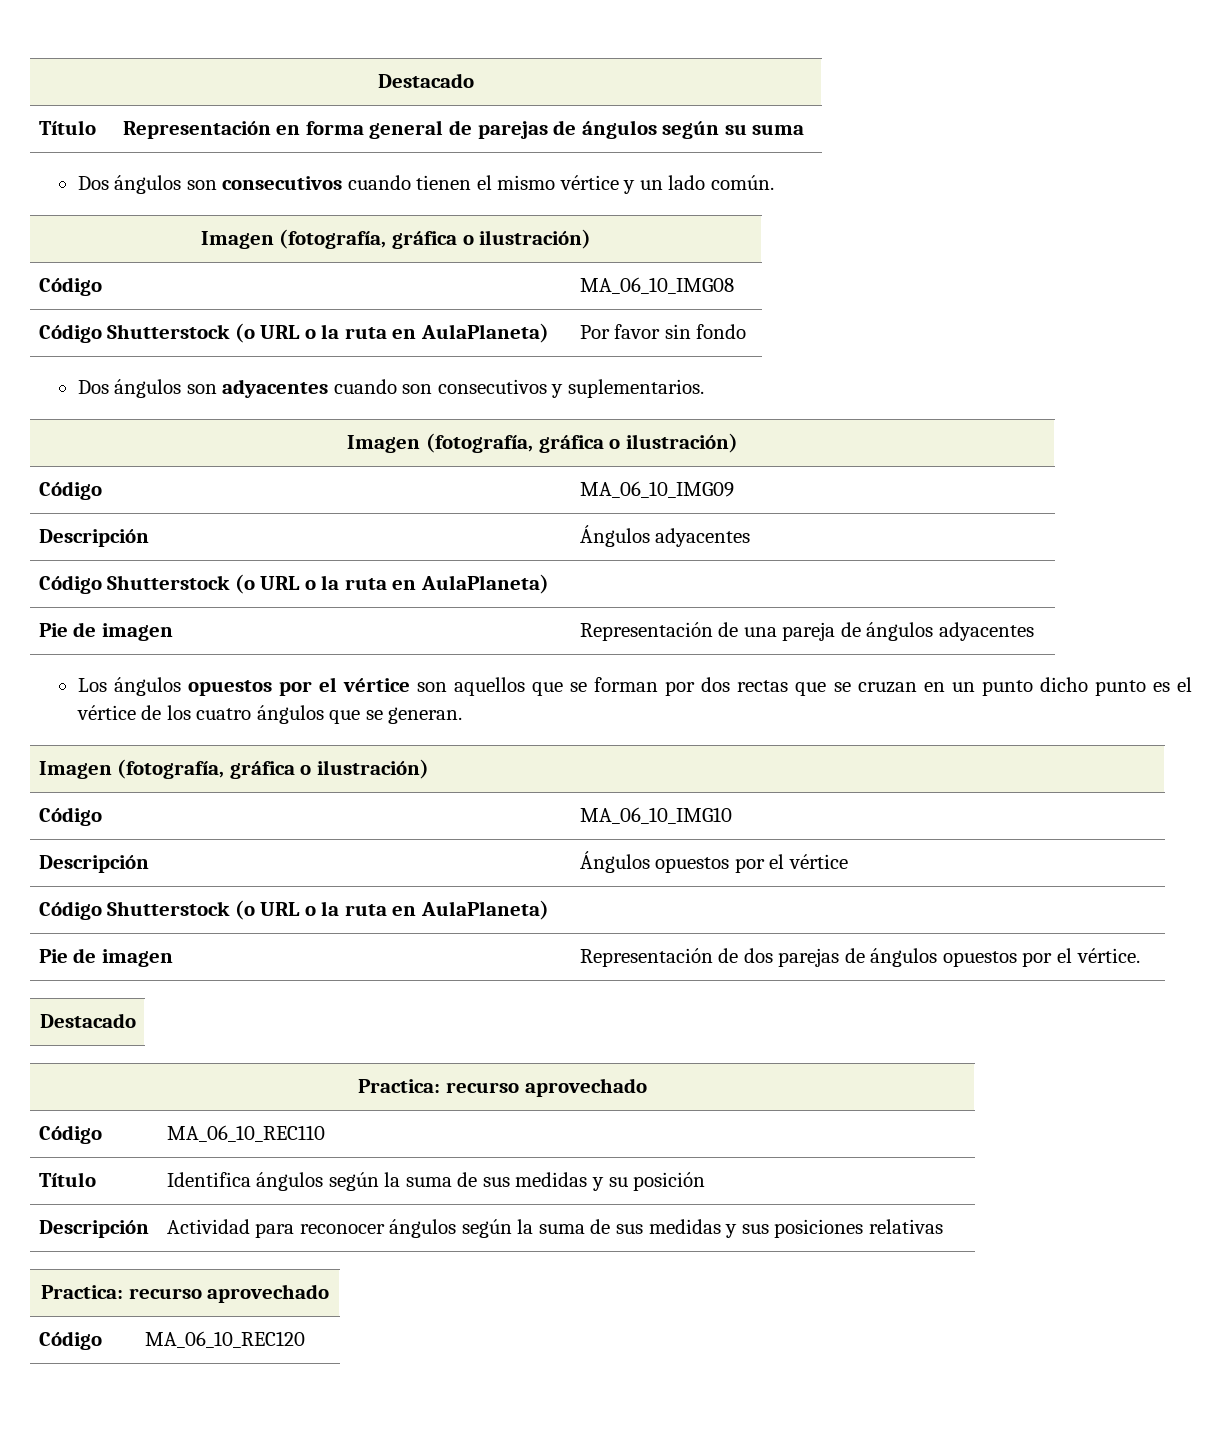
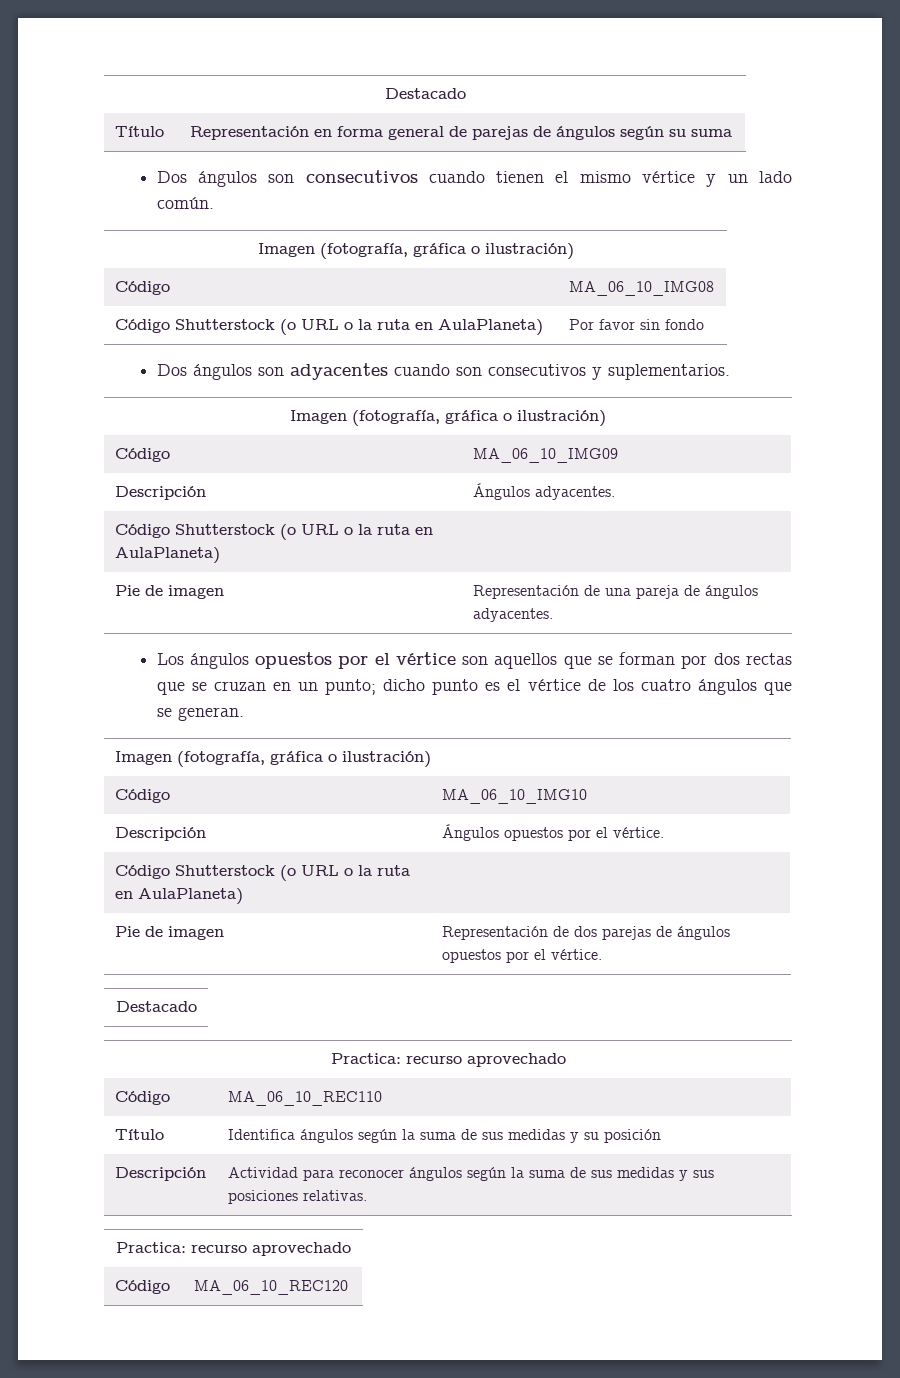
- Descripción | Ángulos adyacentes
+ Descripción | Ángulos adyacentes.
- Pie de imagen | Representación de una pareja de ángulos adyacentes
+ Pie de imagen | Representación de una pareja de ángulos adyacentes.
- Los ángulos opuestos por el vértice son aquellos que se forman por dos rectas que se cruzan en un punto dicho punto es el vértice de los cuatro ángulos que se generan.
+ Los ángulos opuestos por el vértice son aquellos que se forman por dos rectas que se cruzan en un punto; dicho punto es el vértice de los cuatro ángulos que se generan.
- Descripción | Ángulos opuestos por el vértice
+ Descripción | Ángulos opuestos por el vértice.
- Descripción | Actividad para reconocer ángulos según la suma de sus medidas y sus posiciones relativas
+ Descripción | Actividad para reconocer ángulos según la suma de sus medidas y sus posiciones relativas.

